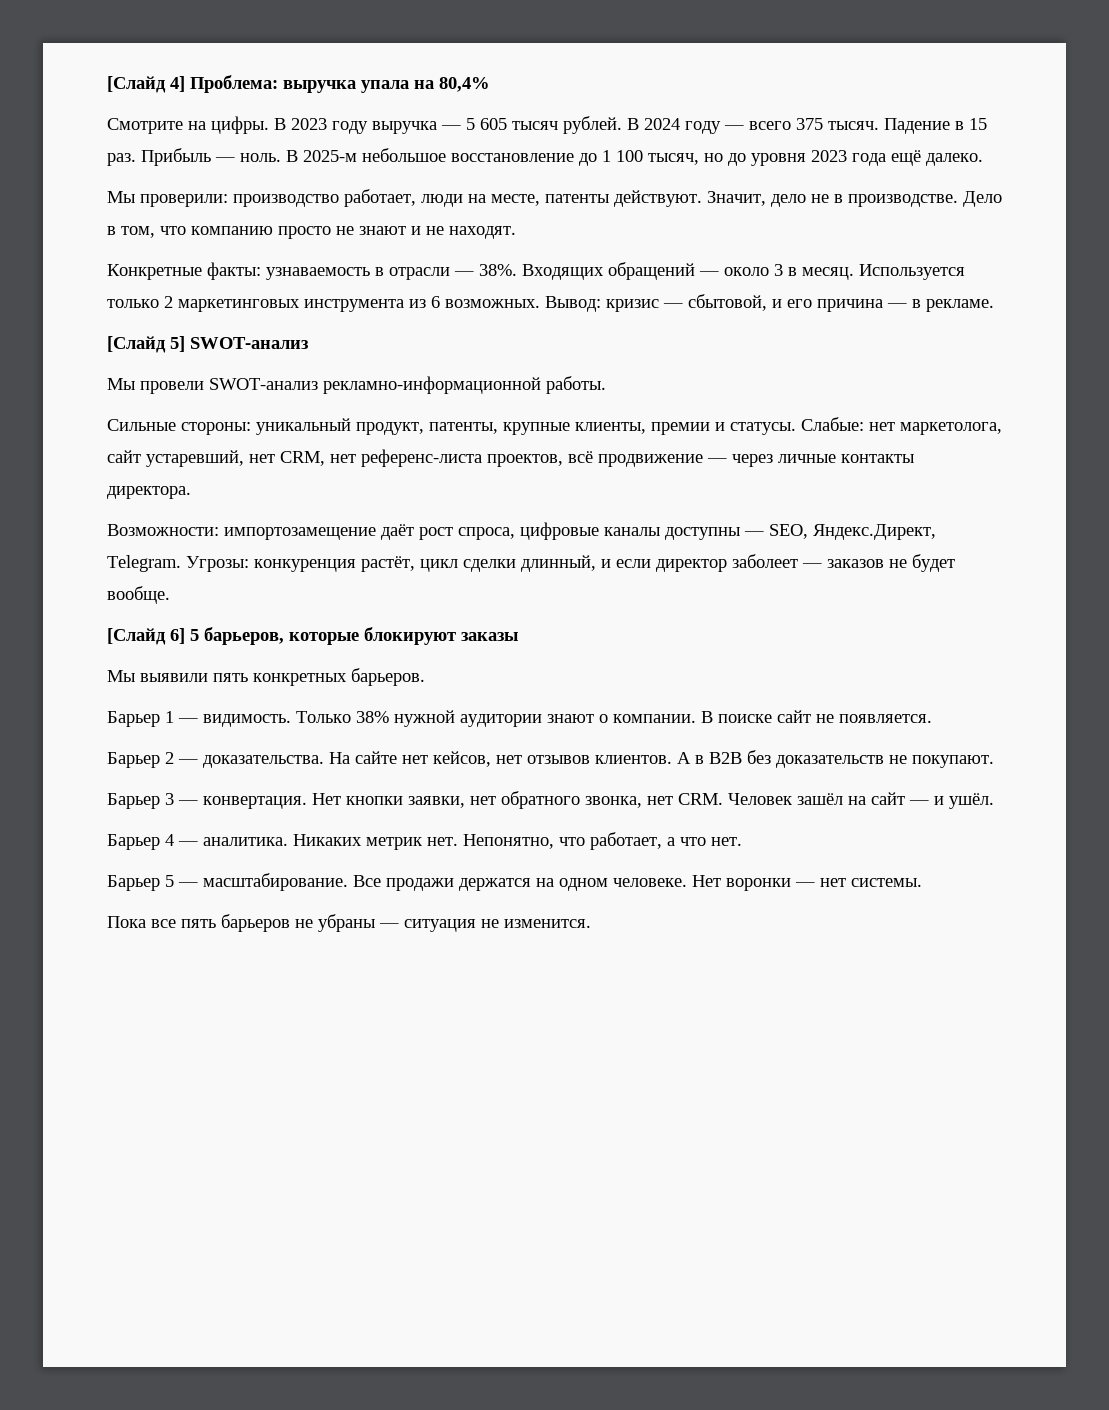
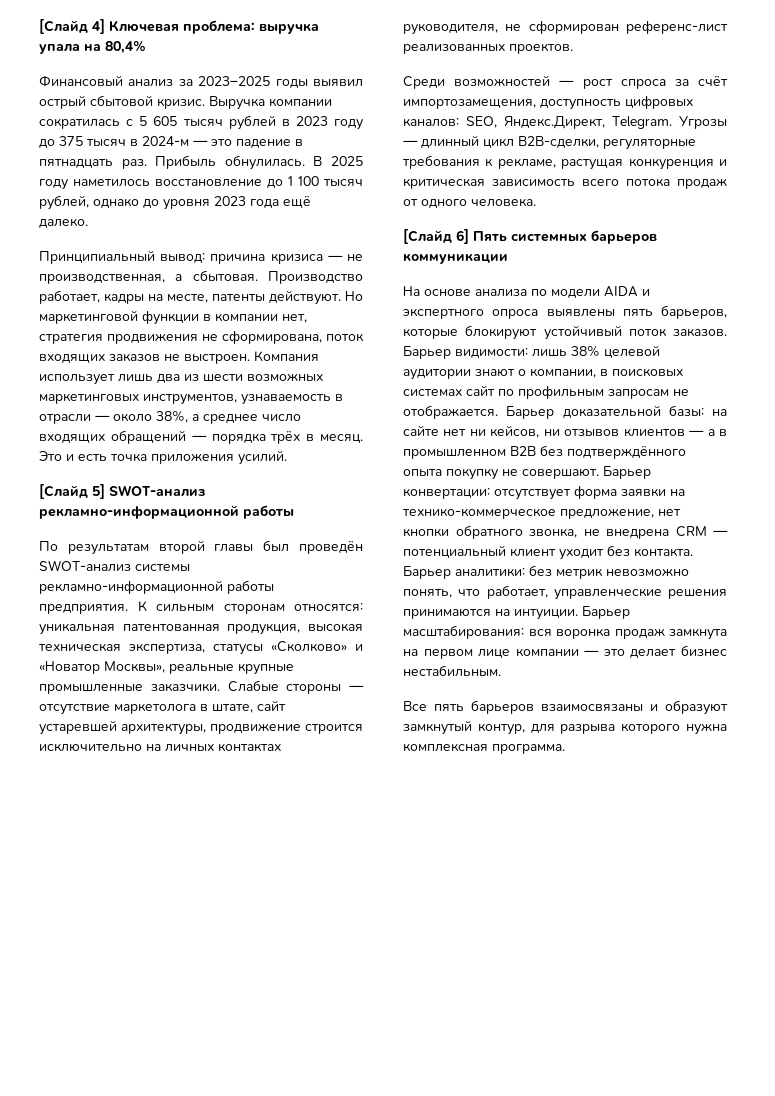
- [Слайд 4] Проблема: выручка упала на 80,4%
+ [Слайд 4] Ключевая проблема: выручка упала на 80,4%
- Смотрите на цифры. В 2023 году выручка — 5 605 тысяч рублей. В 2024 году — всего 375 тысяч. Падение в 15 раз. Прибыль — ноль. В 2025-м небольшое восстановление до 1 100 тысяч, но до уровня 2023 года ещё далеко.
+ Финансовый анализ за 2023–2025 годы выявил острый сбытовой кризис. Выручка компании сократилась с 5 605 тысяч рублей в 2023 году до 375 тысяч в 2024-м — это падение в пятнадцать раз. Прибыль обнулилась. В 2025 году наметилось восстановление до 1 100 тысяч рублей, однако до уровня 2023 года ещё далеко.
- Мы проверили: производство работает, люди на месте, патенты действуют. Значит, дело не в производстве. Дело в том, что компанию просто не знают и не находят.
- Конкретные факты: узнаваемость в отрасли — 38%. Входящих обращений — около 3 в месяц. Используется только 2 маркетинговых инструмента из 6 возможных. Вывод: кризис — сбытовой, и его причина — в рекламе.
- [Слайд 5] SWOT-анализ
- Мы провели SWOT-анализ рекламно-информационной работы.
- Сильные стороны: уникальный продукт, патенты, крупные клиенты, премии и статусы. Слабые: нет маркетолога, сайт устаревший, нет CRM, нет референс-листа проектов, всё продвижение — через личные контакты директора.
- Возможности: импортозамещение даёт рост спроса, цифровые каналы доступны — SEO, Яндекс.Директ, Telegram. Угрозы: конкуренция растёт, цикл сделки длинный, и если директор заболеет — заказов не будет вообще.
- [Слайд 6] 5 барьеров, которые блокируют заказы
- Мы выявили пять конкретных барьеров.
- Барьер 1 — видимость. Только 38% нужной аудитории знают о компании. В поиске сайт не появляется.
- Барьер 2 — доказательства. На сайте нет кейсов, нет отзывов клиентов. А в B2B без доказательств не покупают.
- Барьер 3 — конвертация. Нет кнопки заявки, нет обратного звонка, нет CRM. Человек зашёл на сайт — и ушёл.
- Барьер 4 — аналитика. Никаких метрик нет. Непонятно, что работает, а что нет.
- Барьер 5 — масштабирование. Все продажи держатся на одном человеке. Нет воронки — нет системы.
- Пока все пять барьеров не убраны — ситуация не изменится.
+ Принципиальный вывод: причина кризиса — не производственная, а сбытовая. Производство работает, кадры на месте, патенты действуют. Но маркетинговой функции в компании нет, стратегия продвижения не сформирована, поток входящих заказов не выстроен. Компания использует лишь два из шести возможных маркетинговых инструментов, узнаваемость в отрасли — около 38%, а среднее число входящих обращений — порядка трёх в месяц. Это и есть точка приложения усилий.
+ [Слайд 5] SWOT-анализ рекламно-информационной работы
+ По результатам второй главы был проведён SWOT-анализ системы рекламно-информационной работы предприятия. К сильным сторонам относятся: уникальная патентованная продукция, высокая техническая экспертиза, статусы «Сколково» и «Новатор Москвы», реальные крупные промышленные заказчики. Слабые стороны — отсутствие маркетолога в штате, сайт устаревшей архитектуры, продвижение строится исключительно на личных контактах руководителя, не сформирован референс-лист реализованных проектов.
+ Среди возможностей — рост спроса за счёт импортозамещения, доступность цифровых каналов: SEO, Яндекс.Директ, Telegram. Угрозы — длинный цикл B2B-сделки, регуляторные требования к рекламе, растущая конкуренция и критическая зависимость всего потока продаж от одного человека.
+ [Слайд 6] Пять системных барьеров коммуникации
+ На основе анализа по модели AIDA и экспертного опроса выявлены пять барьеров, которые блокируют устойчивый поток заказов. Барьер видимости: лишь 38% целевой аудитории знают о компании, в поисковых системах сайт по профильным запросам не отображается. Барьер доказательной базы: на сайте нет ни кейсов, ни отзывов клиентов — а в промышленном B2B без подтверждённого опыта покупку не совершают. Барьер конвертации: отсутствует форма заявки на технико-коммерческое предложение, нет кнопки обратного звонка, не внедрена CRM — потенциальный клиент уходит без контакта. Барьер аналитики: без метрик невозможно понять, что работает, управленческие решения принимаются на интуиции. Барьер масштабирования: вся воронка продаж замкнута на первом лице компании — это делает бизнес нестабильным.
+ Все пять барьеров взаимосвязаны и образуют замкнутый контур, для разрыва которого нужна комплексная программа.

